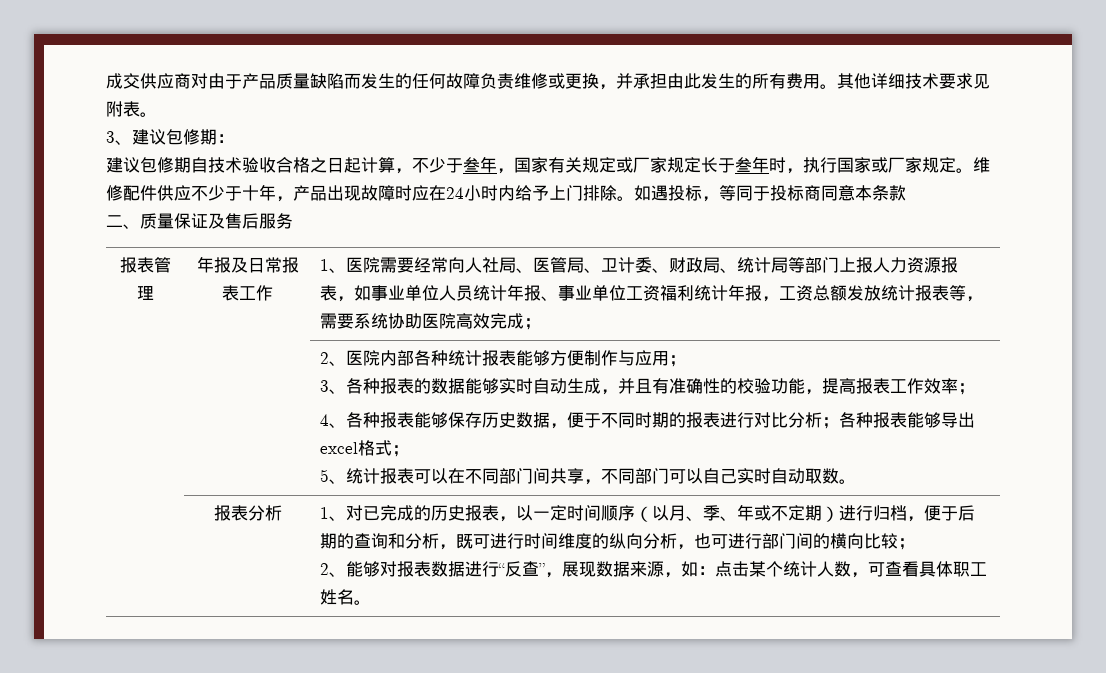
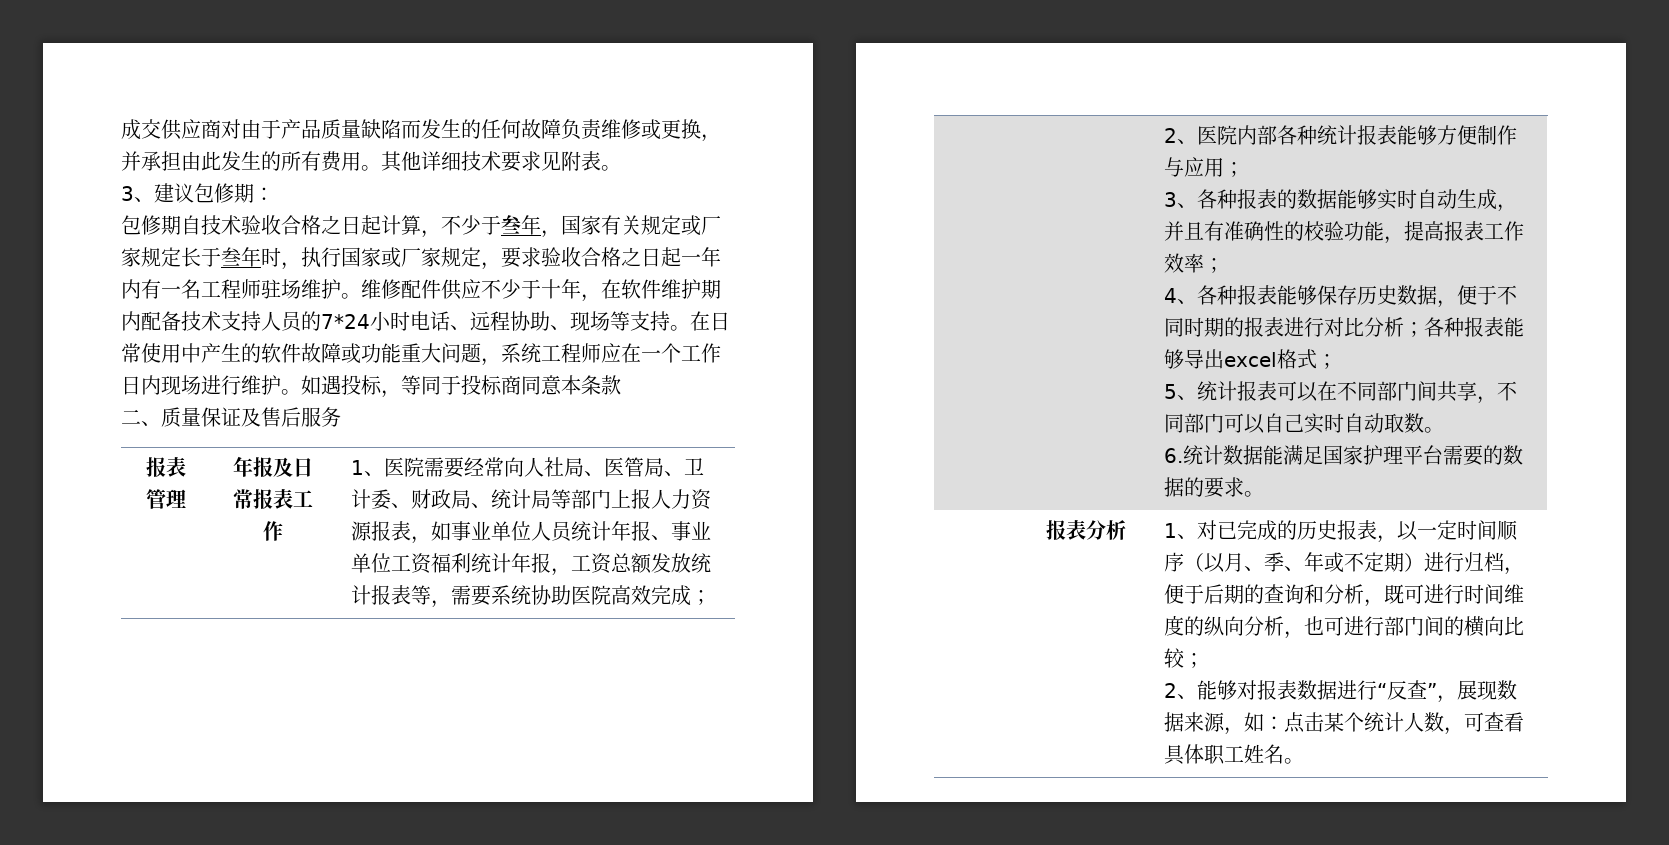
- 建议包修期自技术验收合格之日起计算，不少于叁年，国家有关规定或厂家规定长于叁年时，执行国家或厂家规定。
+ 包修期自技术验收合格之日起计算，不少于叁年，国家有关规定或厂家规定长于叁年时，执行国家或厂家规定，要求验收合格之日起一年内有一名工程师驻场维护。
- 维修配件供应不少于十年，产品出现故障时应在24小时内给予上门排除。
+ 维修配件供应不少于十年，在软件维护期内配备技术支持人员的7*24小时电话、远程协助、现场等支持。在日常使用中产生的软件故障或功能重大问题，系统工程师应在一个工作日内现场进行维护。
+ 6.统计数据能满足国家护理平台需要的数据的要求。

